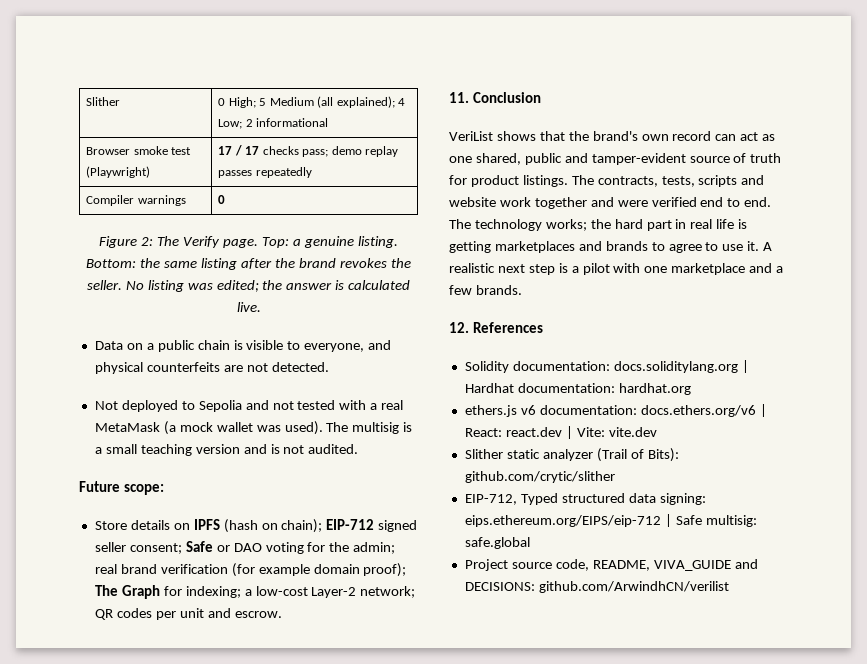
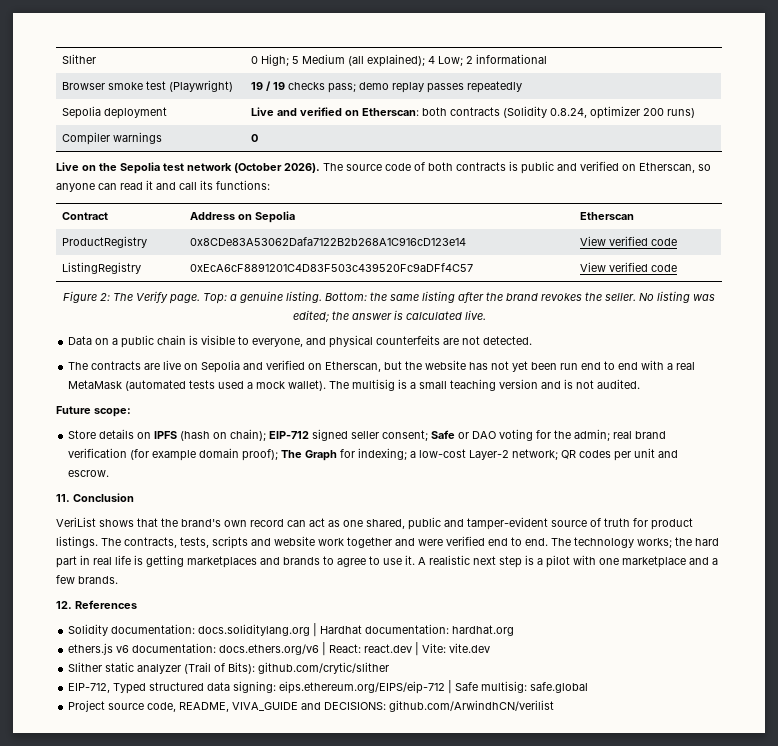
- Browser smoke test (Playwright) | 17 / 17 checks pass; demo replay passes repeatedly
+ Browser smoke test (Playwright) | 19 / 19 checks pass; demo replay passes repeatedly
+ Sepolia deployment | Live and verified on Etherscan: both contracts (Solidity 0.8.24, optimizer 200 runs)
  Compiler warnings | 0
+ Live on the Sepolia test network (October 2026). The source code of both contracts is public and verified on Etherscan, so anyone can read it and call its functions:
+ Contract | Address on Sepolia | Etherscan
+ ProductRegistry | 0x8CDe83A53062Dafa7122B2b268A1C916cD123e14 | View verified code
+ ListingRegistry | 0xEcA6cF8891201C4D83F503c439520Fc9aDFf4C57 | View verified code
- Not deployed to Sepolia and not tested with a real MetaMask (a mock wallet was used).
+ The contracts are live on Sepolia and verified on Etherscan, but the website has not yet been run end to end with a real MetaMask (automated tests used a mock wallet).

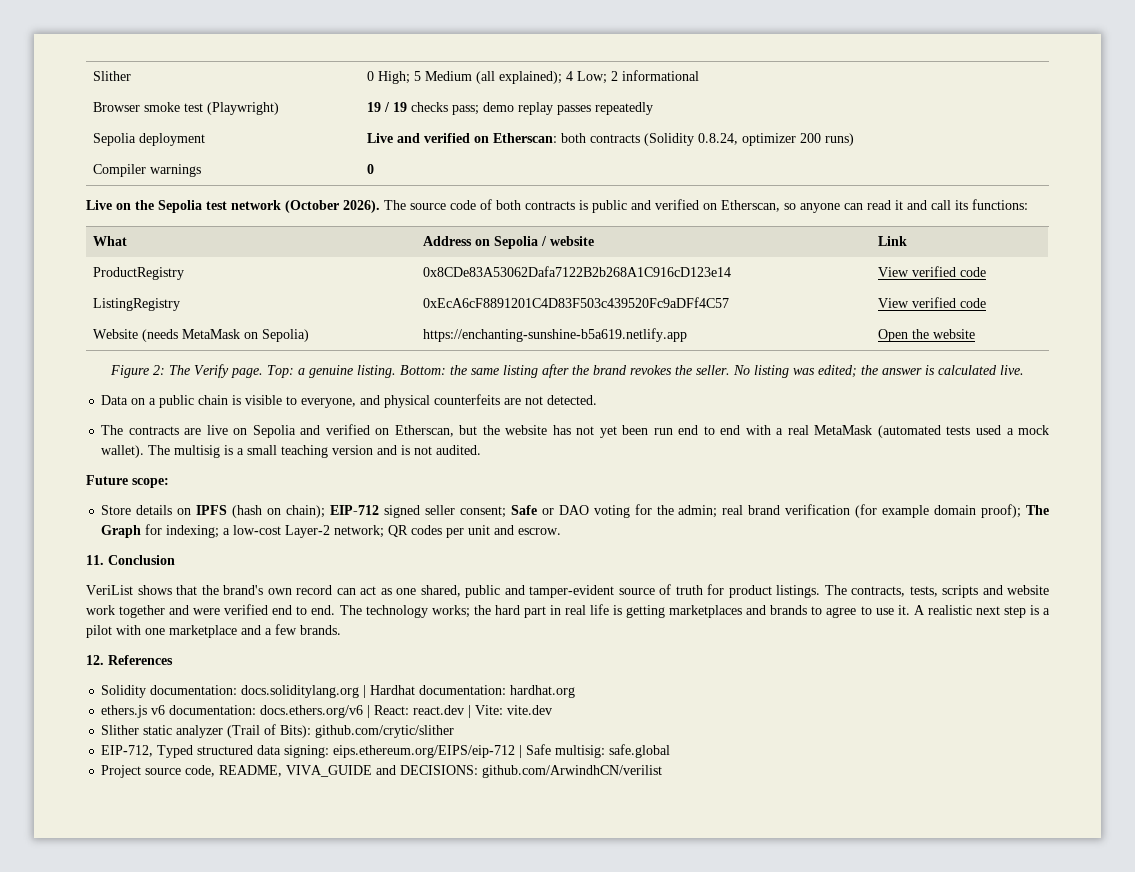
- Contract | Address on Sepolia | Etherscan
+ What | Address on Sepolia / website | Link
+ Website (needs MetaMask on Sepolia) | https://enchanting-sunshine-b5a619.netlify.app | Open the website

